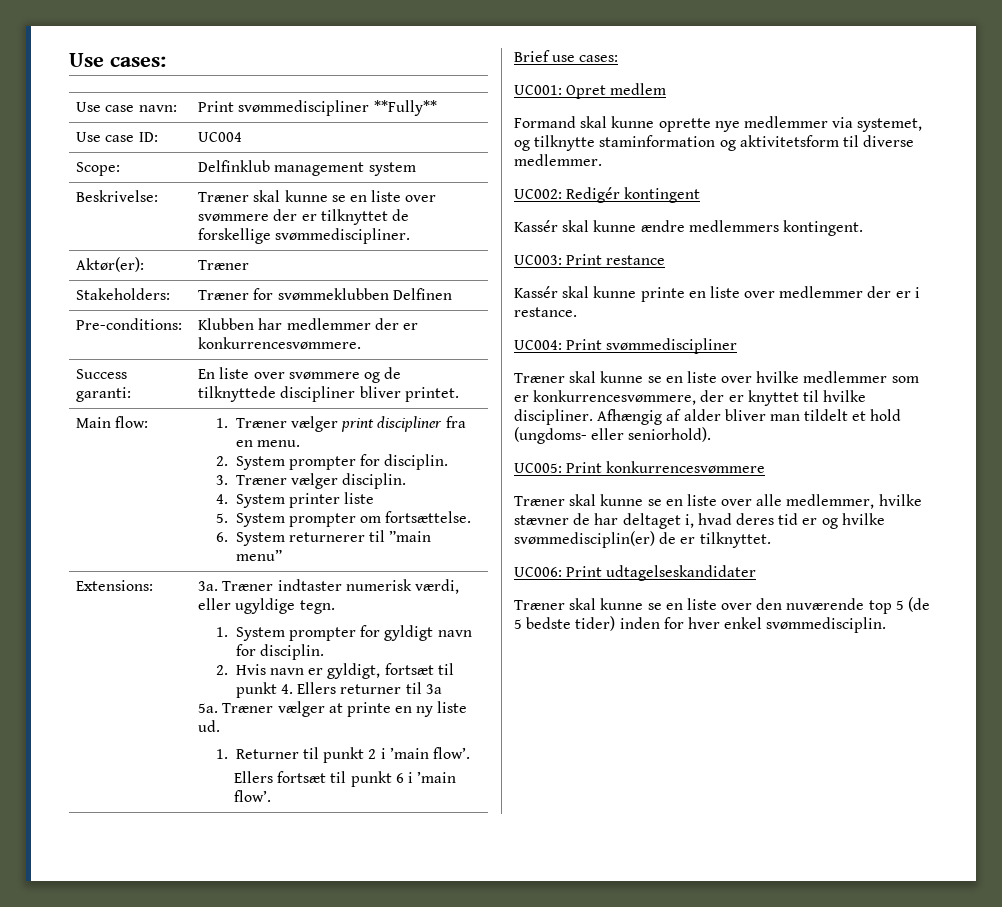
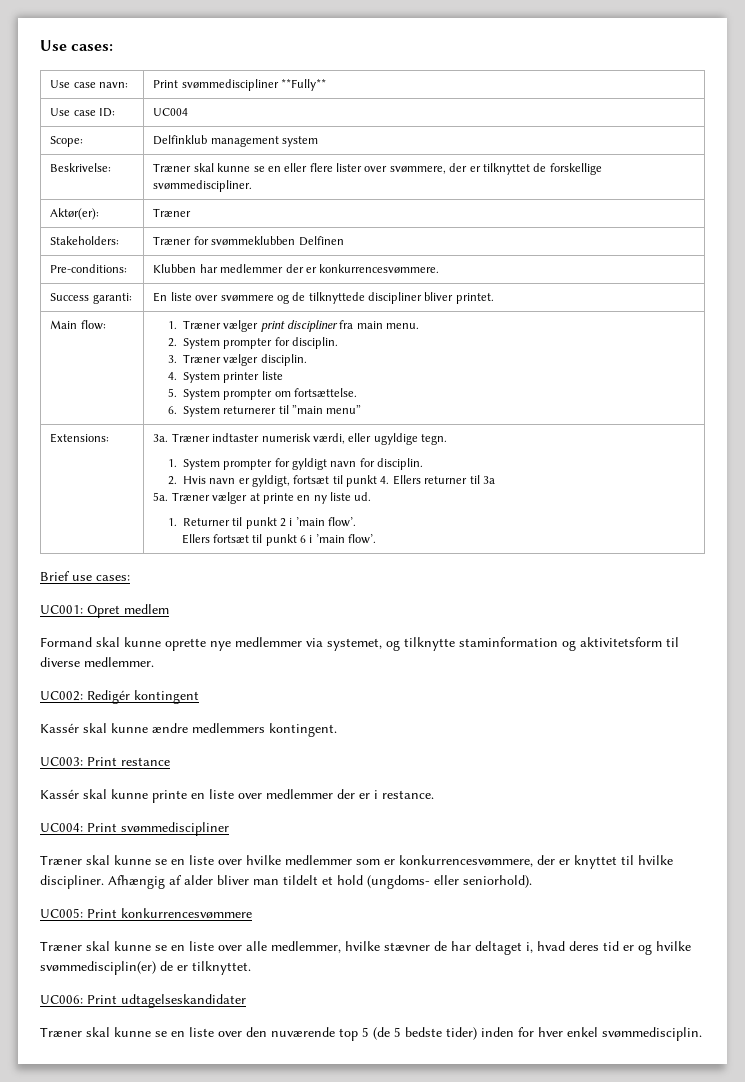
- Beskrivelse: | Træner skal kunne se en liste over svømmere der er tilknyttet de forskellige svømmediscipliner.
+ Beskrivelse: | Træner skal kunne se en eller flere lister over svømmere, der er tilknyttet de forskellige svømmediscipliner.
- Main flow: | 1. Træner vælger print discipliner fra en menu.
+ Main flow: | 1. Træner vælger print discipliner fra main menu.

